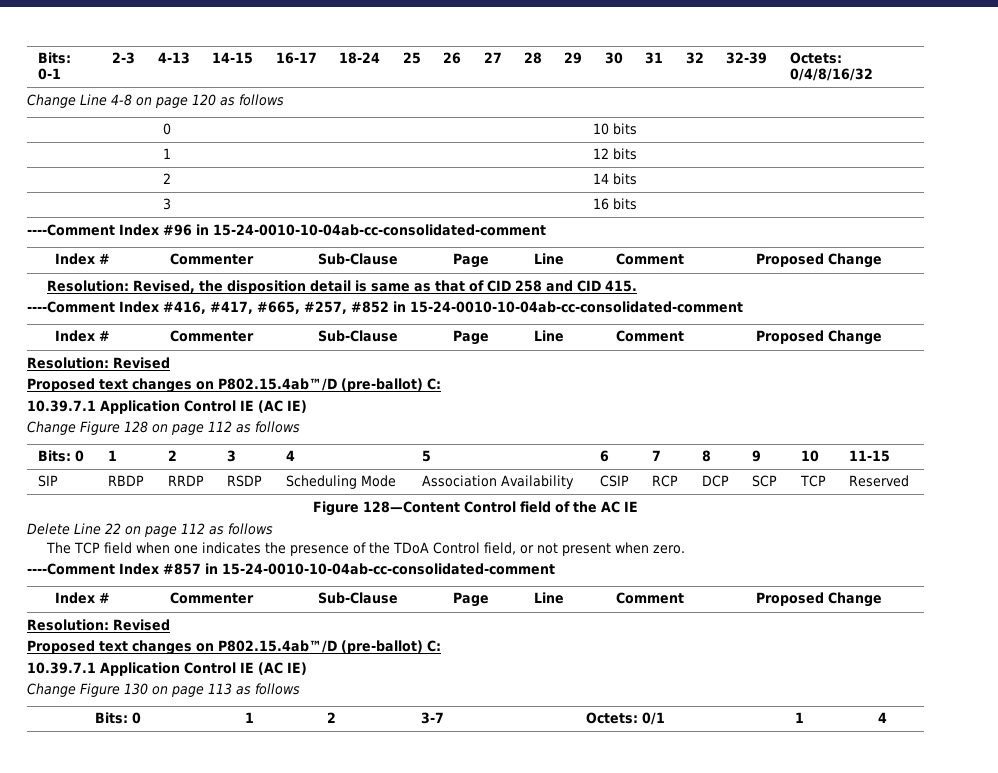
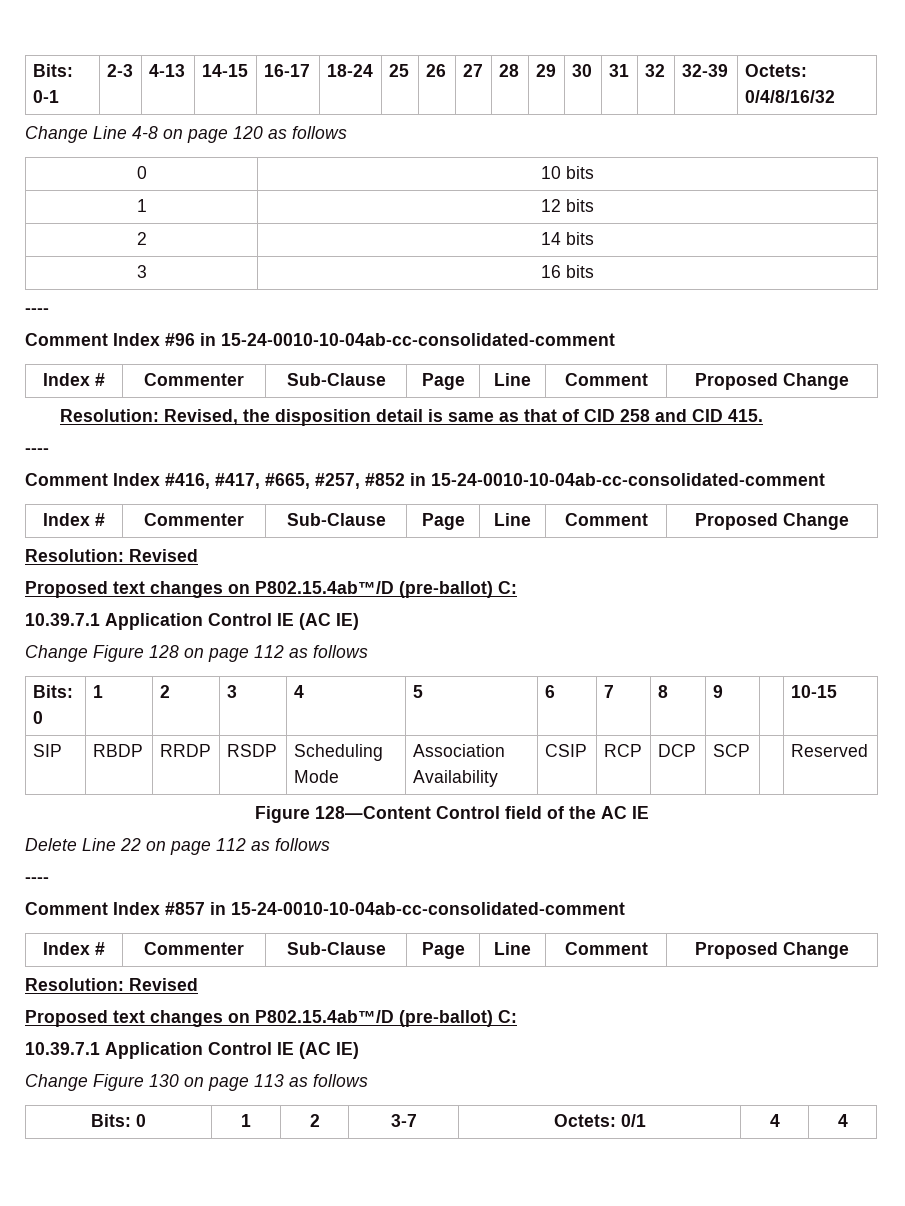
  3 | 16 bits
- ----Comment Index #96 in 15-24-0010-10-04ab-cc-consolidated-comment
+ ----
+ Comment Index #96 in 15-24-0010-10-04ab-cc-consolidated-comment
  Resolution: Revised, the disposition detail is same as that of CID 258 and CID 415.
- ----Comment Index #416, #417, #665, #257, #852 in 15-24-0010-10-04ab-cc-consolidated-comment
+ ----
+ Comment Index #416, #417, #665, #257, #852 in 15-24-0010-10-04ab-cc-consolidated-comment
- Bits: 0 | 1 | 2 | 3 | 4 | 5 | 6 | 7 | 8 | 9 | 10 | 11-15
+ Bits: 0 | 1 | 2 | 3 | 4 | 5 | 6 | 7 | 8 | 9 | | 10-15
- SIP | RBDP | RRDP | RSDP | Scheduling Mode | Association Availability | CSIP | RCP | DCP | SCP | TCP | Reserved
+ SIP | RBDP | RRDP | RSDP | Scheduling Mode | Association Availability | CSIP | RCP | DCP | SCP | | Reserved
  Delete Line 22 on page 112 as follows
- The TCP field when one indicates the presence of the TDoA Control field, or not present when zero.
- ----Comment Index #857 in 15-24-0010-10-04ab-cc-consolidated-comment
+ ----
+ Comment Index #857 in 15-24-0010-10-04ab-cc-consolidated-comment
- Bits: 0 | 1 | 2 | 3-7 | Octets: 0/1 | 1 | 4
+ Bits: 0 | 1 | 2 | 3-7 | Octets: 0/1 | 4 | 4

